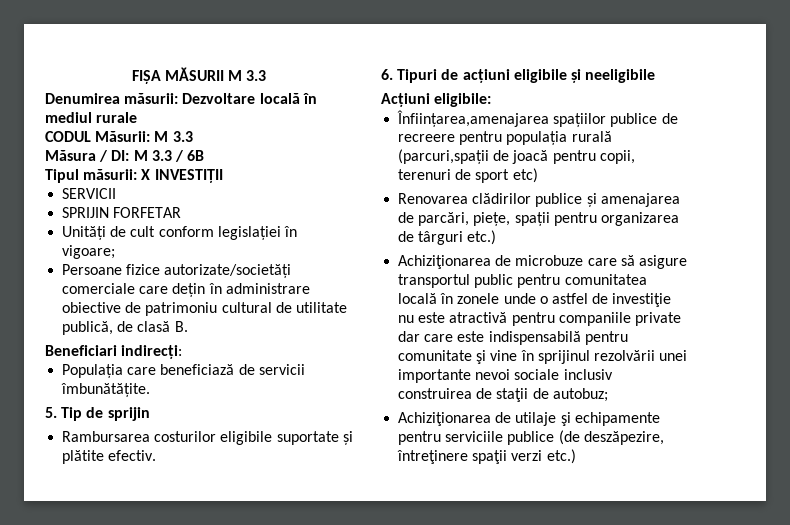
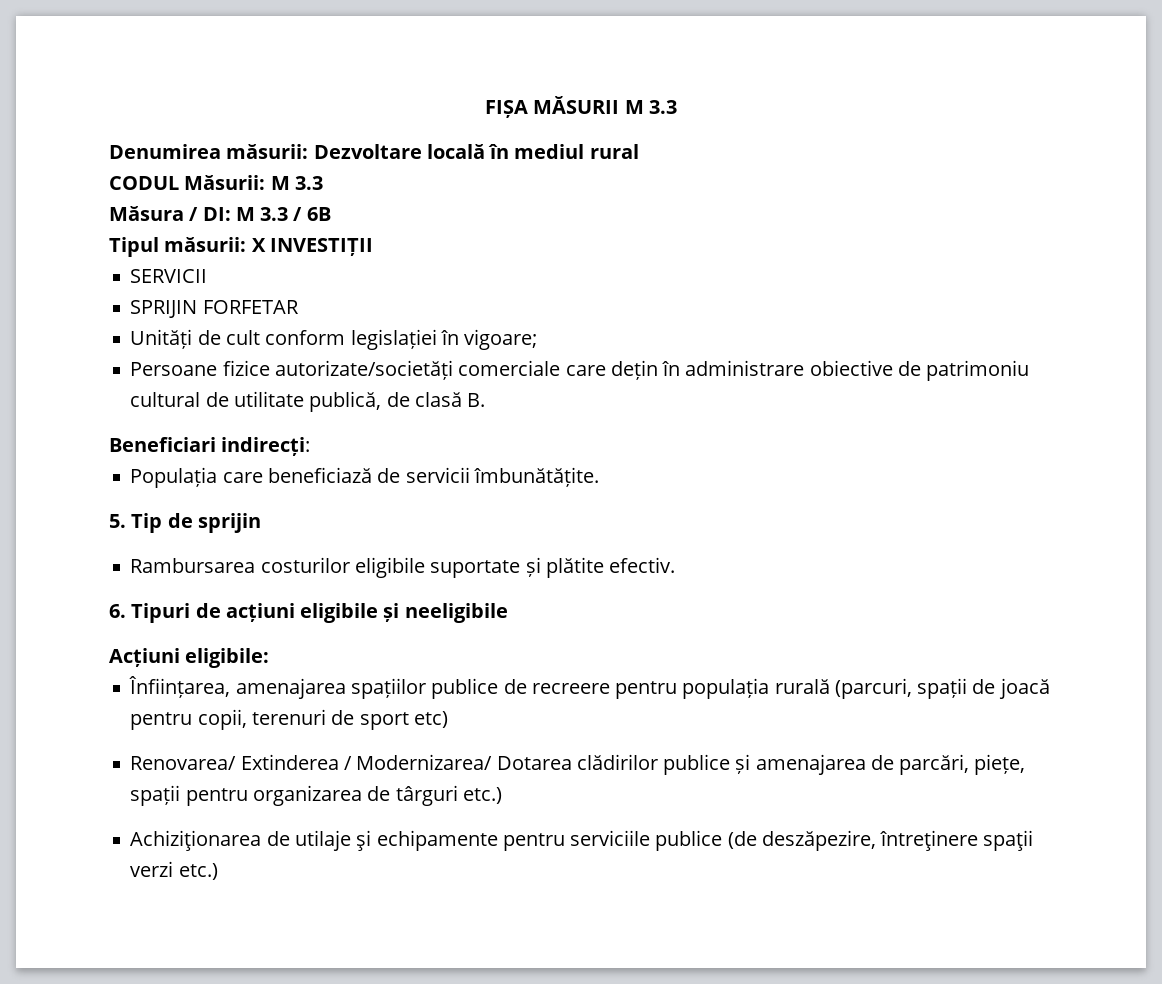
- Denumirea măsurii: Dezvoltare locală în mediul rurale
+ Denumirea măsurii: Dezvoltare locală în mediul rural
- Înființarea,amenajarea spațiilor publice de recreere pentru populația rurală (parcuri,spații de joacă pentru copii, terenuri de sport etc)
+ Înființarea, amenajarea spațiilor publice de recreere pentru populația rurală (parcuri, spații de joacă pentru copii, terenuri de sport etc)
- Renovarea clădirilor publice și amenajarea de parcări, piețe, spații pentru organizarea de târguri etc.)
+ Renovarea/ Extinderea / Modernizarea/ Dotarea clădirilor publice și amenajarea de parcări, piețe, spații pentru organizarea de târguri etc.)
- Achiziţionarea de microbuze care să asigure transportul public pentru comunitatea locală în zonele unde o astfel de investiţie nu este atractivă pentru companiile private dar care este indispensabilă pentru comunitate şi vine în sprijinul rezolvării unei importante nevoi sociale inclusiv construirea de staţii de autobuz;

